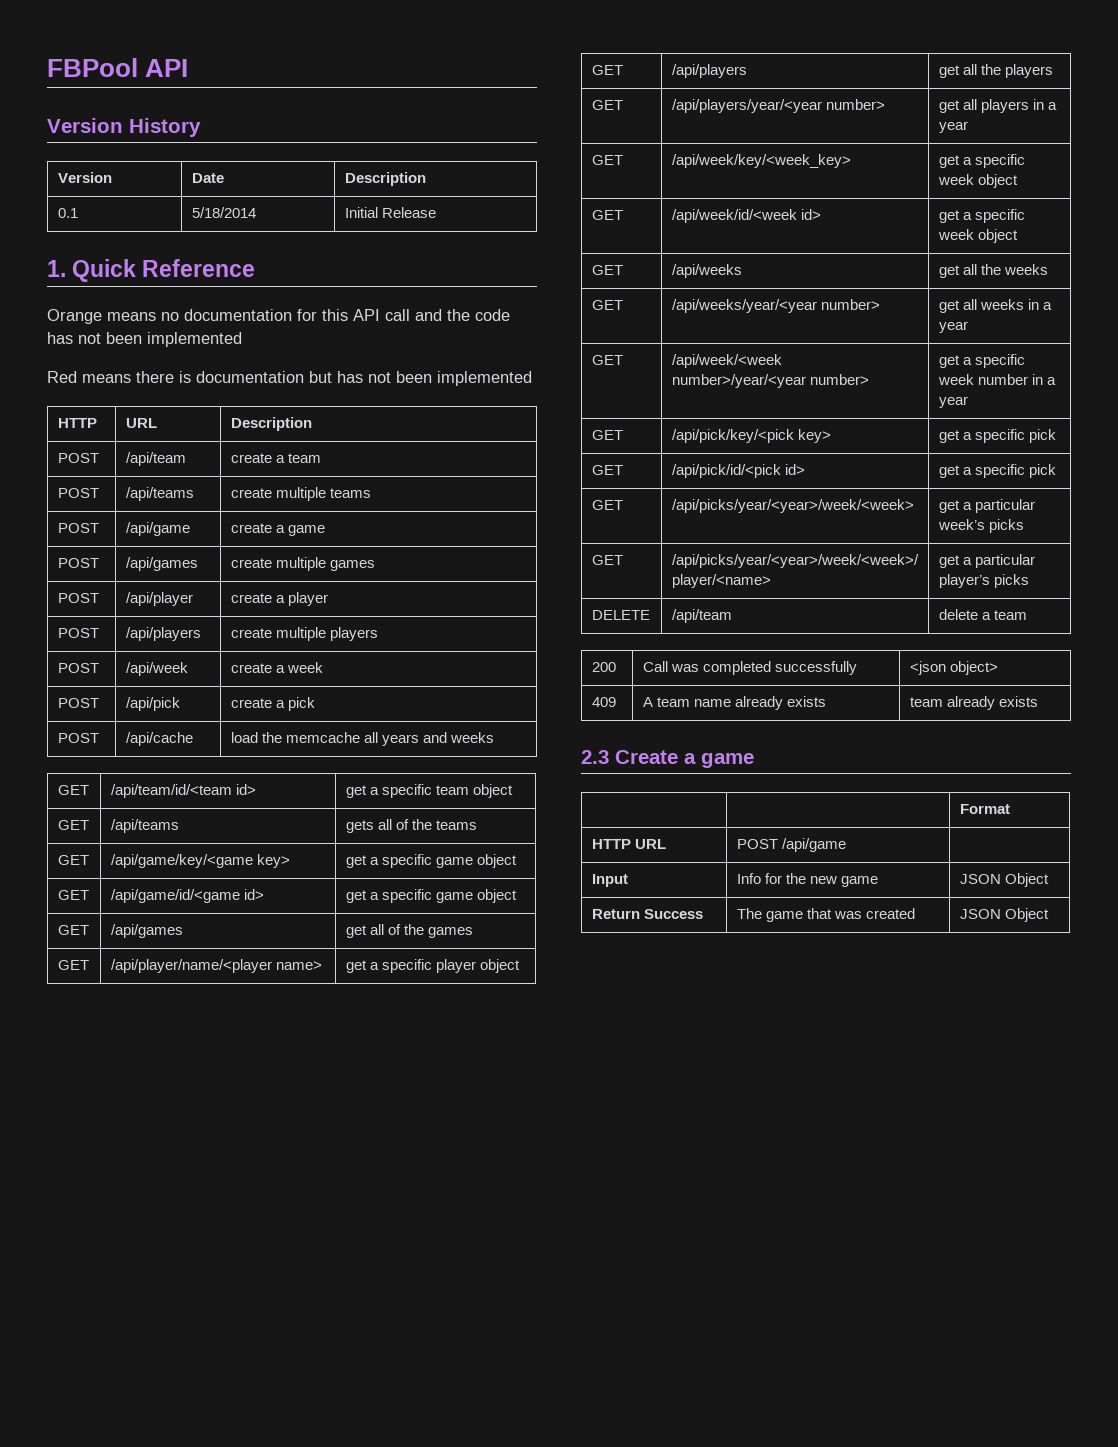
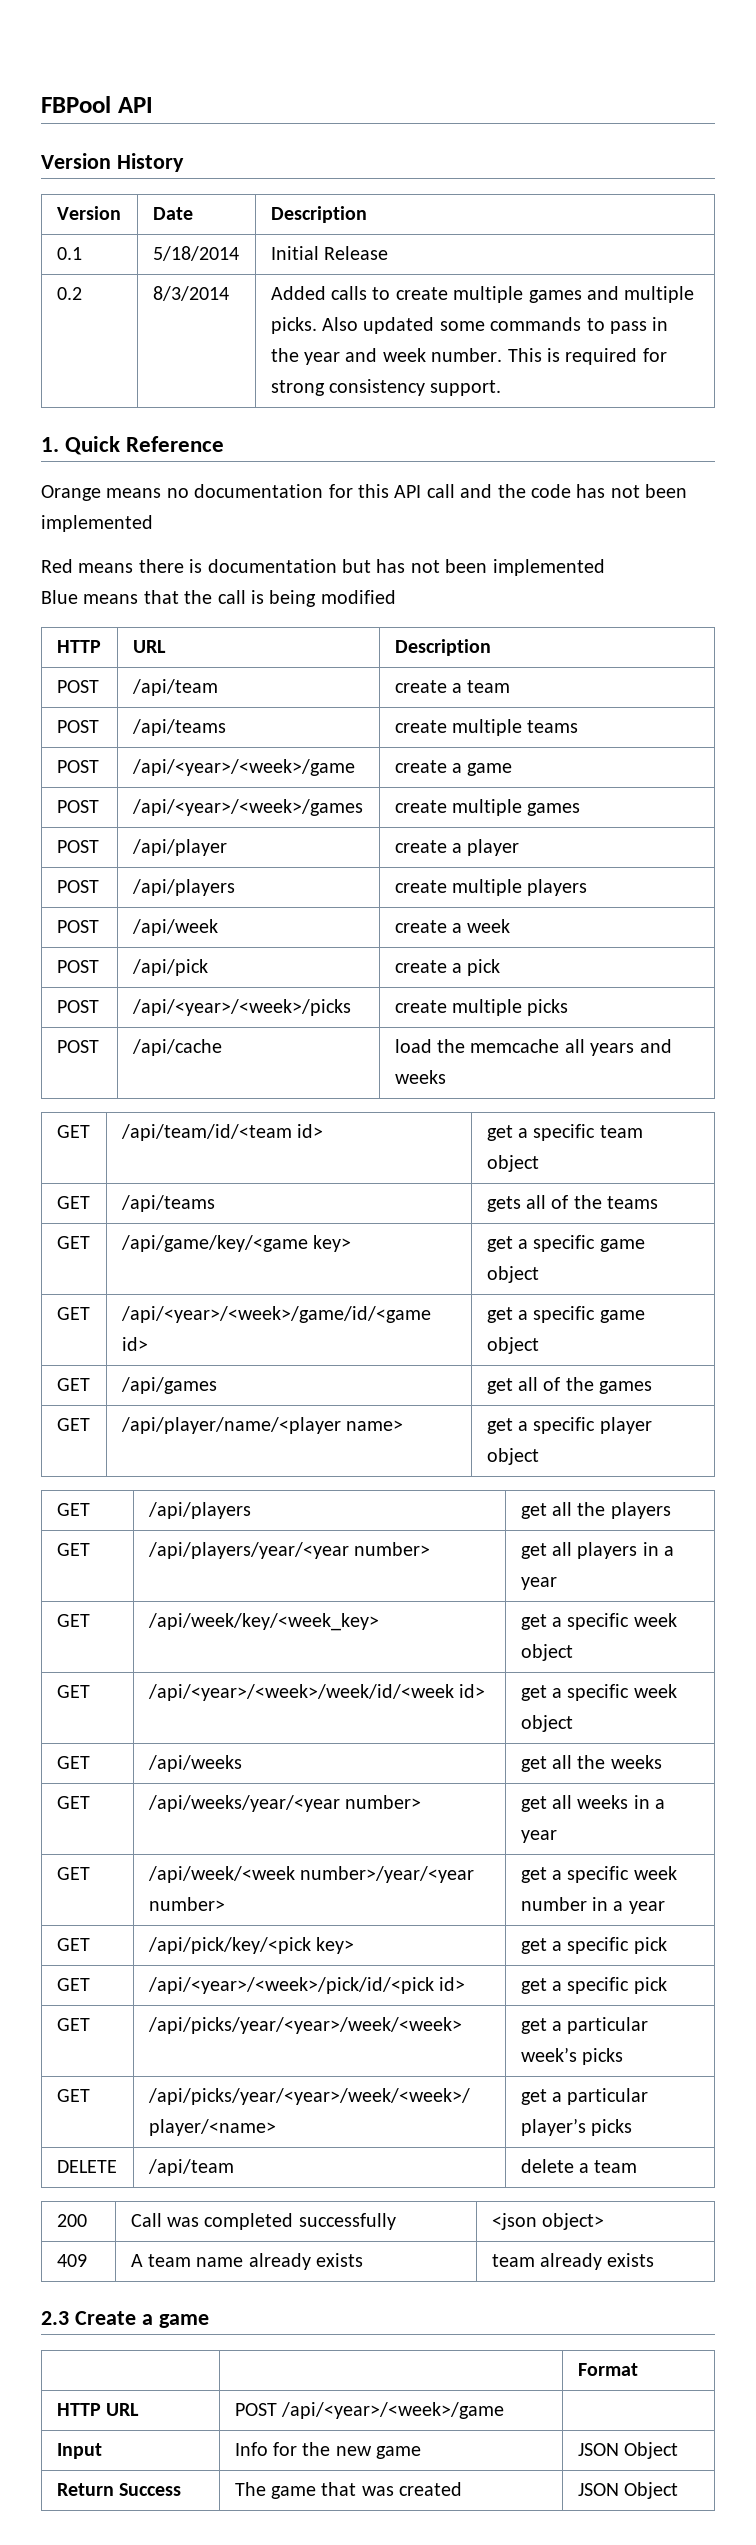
+ 0.2 | 8/3/2014 | Added calls to create multiple games and multiple picks. Also updated some commands to pass in the year and week number. This is required for strong consistency support.
+ Blue means that the call is being modified
- POST | /api/game | create a game
+ POST | /api/<year>/<week>/game | create a game
- POST | /api/games | create multiple games
+ POST | /api/<year>/<week>/games | create multiple games
+ POST | /api/<year>/<week>/picks | create multiple picks
- GET | /api/game/id/<game id> | get a specific game object
+ GET | /api/<year>/<week>/game/id/<game id> | get a specific game object
- GET | /api/week/id/<week id> | get a specific week object
+ GET | /api/<year>/<week>/week/id/<week id> | get a specific week object
- GET | /api/pick/id/<pick id> | get a specific pick
+ GET | /api/<year>/<week>/pick/id/<pick id> | get a specific pick
- HTTP URL | POST /api/game |
+ HTTP URL | POST /api/<year>/<week>/game |

